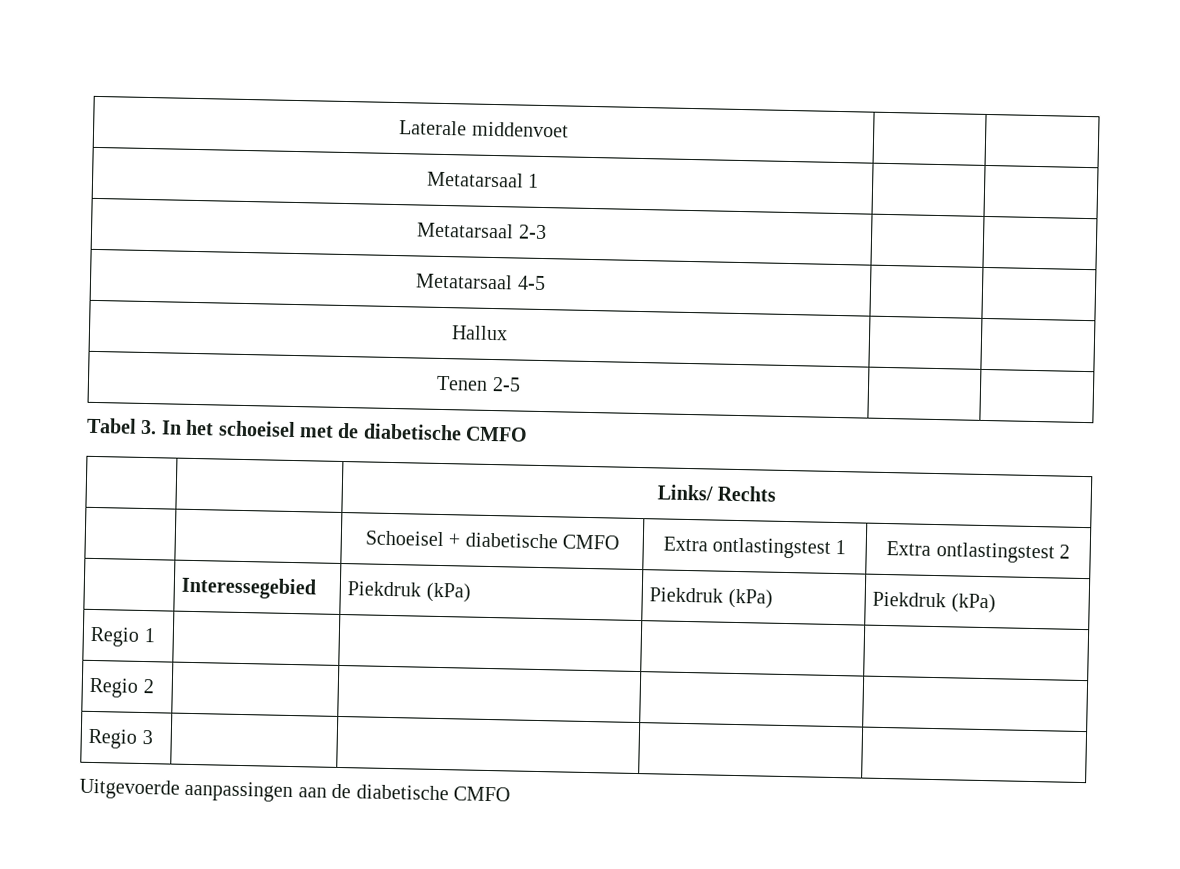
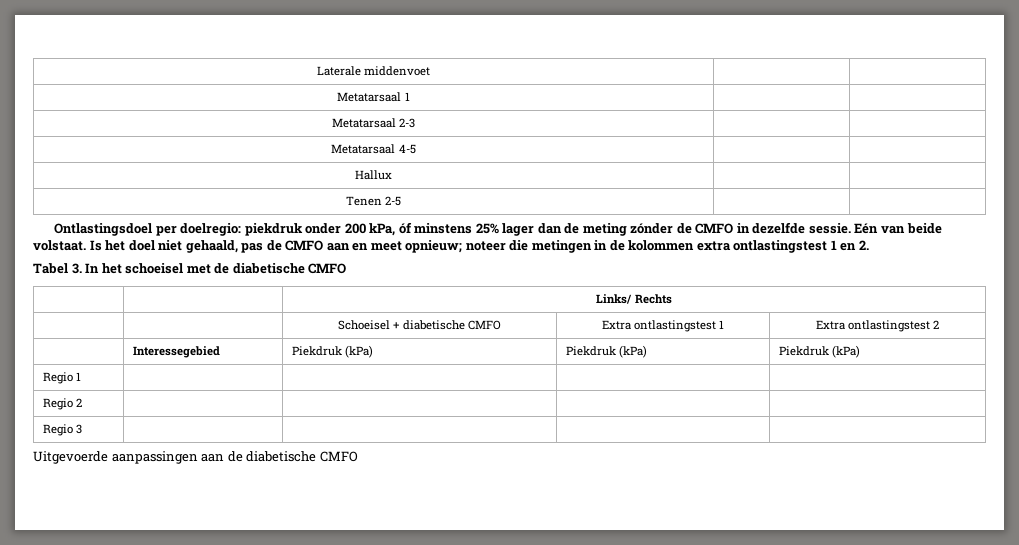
+ Ontlastingsdoel per doelregio: piekdruk onder 200 kPa, óf minstens 25% lager dan de meting zónder de CMFO in dezelfde sessie. Eén van beide volstaat. Is het doel niet gehaald, pas de CMFO aan en meet opnieuw; noteer die metingen in de kolommen extra ontlastingstest 1 en 2.

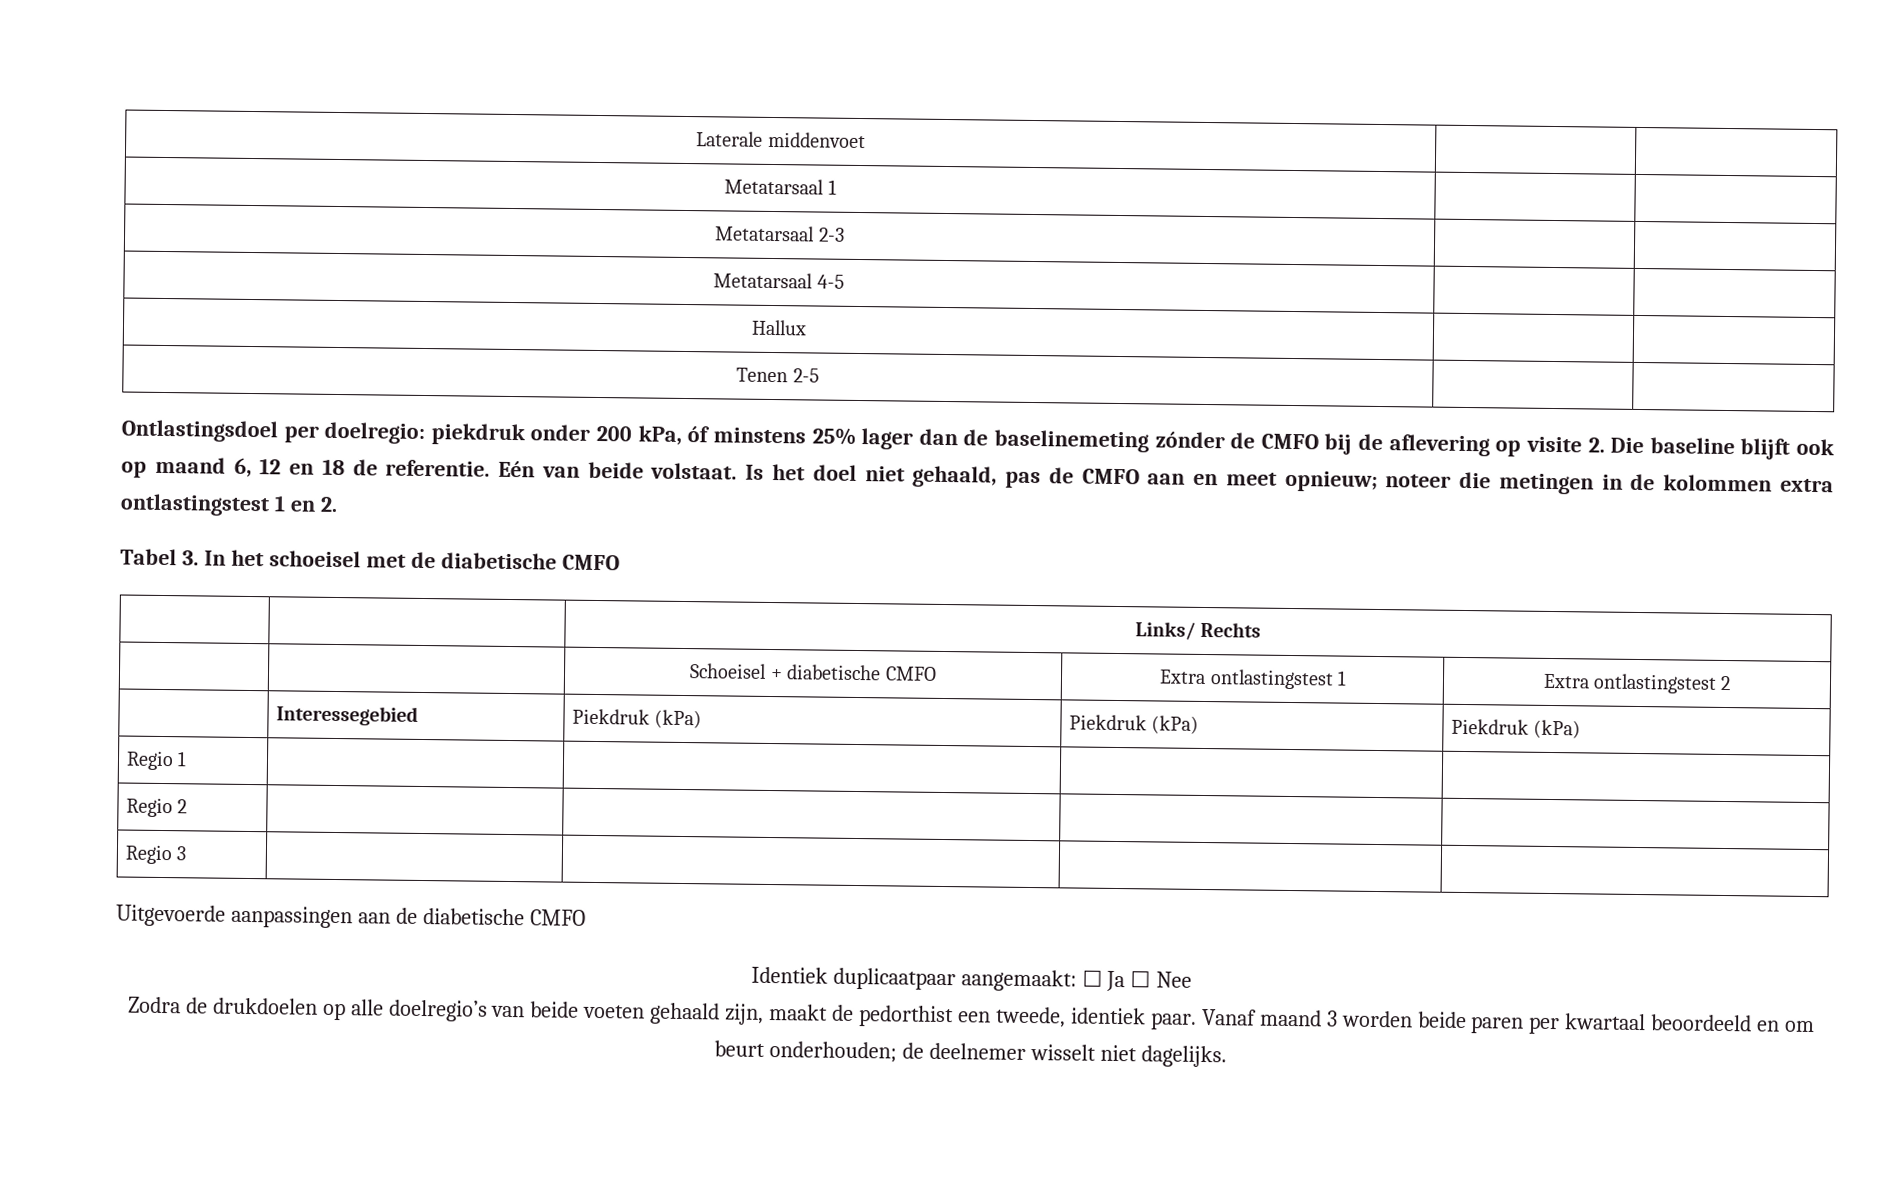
- Ontlastingsdoel per doelregio: piekdruk onder 200 kPa, óf minstens 25% lager dan de meting zónder de CMFO in dezelfde sessie.
+ Ontlastingsdoel per doelregio: piekdruk onder 200 kPa, óf minstens 25% lager dan de baselinemeting zónder de CMFO bij de aflevering op visite 2. Die baseline blijft ook op maand 6, 12 en 18 de referentie.
+ Identiek duplicaatpaar aangemaakt: ☐ Ja ☐ Nee
+ Zodra de drukdoelen op alle doelregio’s van beide voeten gehaald zijn, maakt de pedorthist een tweede, identiek paar. Vanaf maand 3 worden beide paren per kwartaal beoordeeld en om beurt onderhouden; de deelnemer wisselt niet dagelijks.

